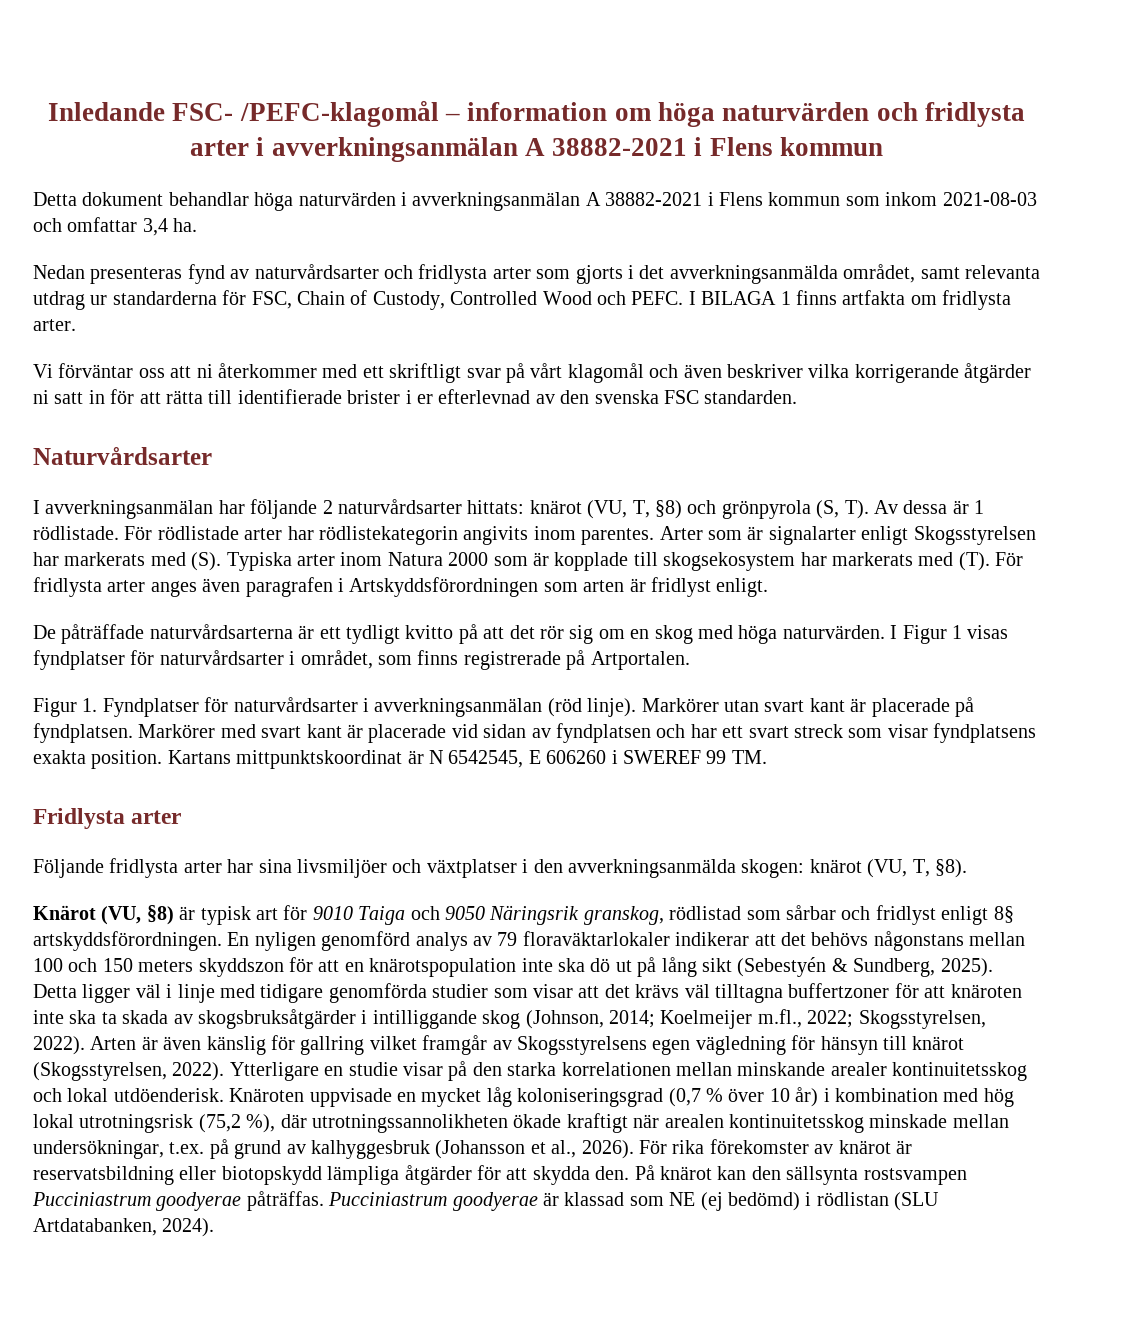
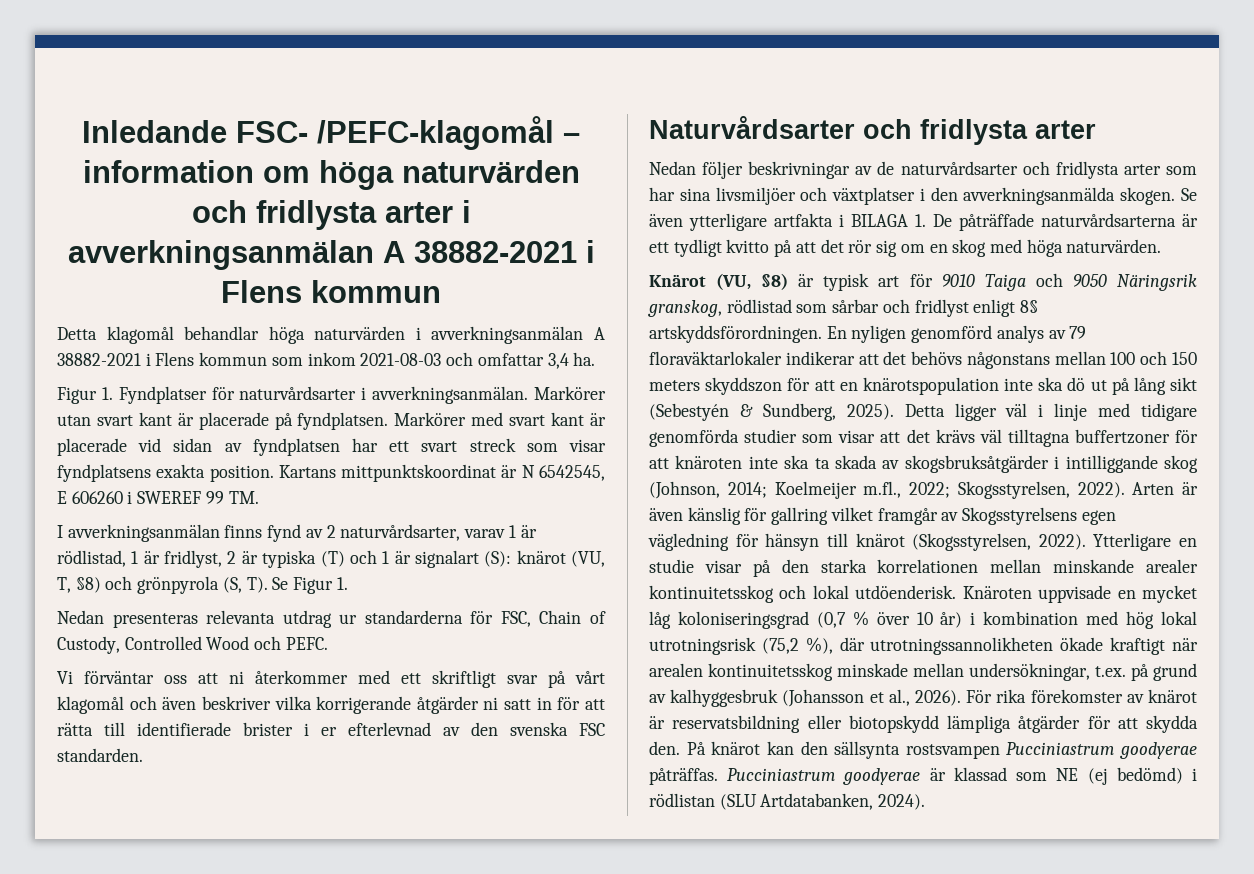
- Detta dokument behandlar höga naturvärden i avverkningsanmälan A 38882-2021 i Flens kommun som inkom 2021-08-03 och omfattar 3,4 ha.
+ Detta klagomål behandlar höga naturvärden i avverkningsanmälan A 38882-2021 i Flens kommun som inkom 2021-08-03 och omfattar 3,4 ha.
- Nedan presenteras fynd av naturvårdsarter och fridlysta arter som gjorts i det avverkningsanmälda området, samt relevanta utdrag ur standarderna för FSC, Chain of Custody, Controlled Wood och PEFC. I BILAGA 1 finns artfakta om fridlysta arter.
+ Figur 1. Fyndplatser för naturvårdsarter i avverkningsanmälan. Markörer utan svart kant är placerade på fyndplatsen. Markörer med svart kant är placerade vid sidan av fyndplatsen har ett svart streck som visar fyndplatsens exakta position. Kartans mittpunktskoordinat är N 6542545, E 606260 i SWEREF 99 TM.
+ I avverkningsanmälan finns fynd av 2 naturvårdsarter, varav 1 är rödlistad, 1 är fridlyst, 2 är typiska (T) och 1 är signalart (S): knärot (VU, T, §8) och grönpyrola (S, T). Se Figur 1.
+ Nedan presenteras relevanta utdrag ur standarderna för FSC, Chain of Custody, Controlled Wood och PEFC.
- Naturvårdsarter
- I avverkningsanmälan har följande 2 naturvårdsarter hittats: knärot (VU, T, §8) och grönpyrola (S, T). Av dessa är 1 rödlistade. För rödlistade arter har rödlistekategorin angivits inom parentes. Arter som är signalarter enligt Skogsstyrelsen har markerats med (S). Typiska arter inom Natura 2000 som är kopplade till skogsekosystem har markerats med (T). För fridlysta arter anges även paragrafen i Artskyddsförordningen som arten är fridlyst enligt.
- De påträffade naturvårdsarterna är ett tydligt kvitto på att det rör sig om en skog med höga naturvärden. I Figur 1 visas fyndplatser för naturvårdsarter i området, som finns registrerade på Artportalen.
- Figur 1. Fyndplatser för naturvårdsarter i avverkningsanmälan (röd linje). Markörer utan svart kant är placerade på fyndplatsen. Markörer med svart kant är placerade vid sidan av fyndplatsen och har ett svart streck som visar fyndplatsens exakta position. Kartans mittpunktskoordinat är N 6542545, E 606260 i SWEREF 99 TM.
- Fridlysta arter
- Följande fridlysta arter har sina livsmiljöer och växtplatser i den avverkningsanmälda skogen: knärot (VU, T, §8).
+ Naturvårdsarter och fridlysta arter
+ Nedan följer beskrivningar av de naturvårdsarter och fridlysta arter som har sina livsmiljöer och växtplatser i den avverkningsanmälda skogen. Se även ytterligare artfakta i BILAGA 1. De påträffade naturvårdsarterna är ett tydligt kvitto på att det rör sig om en skog med höga naturvärden.

